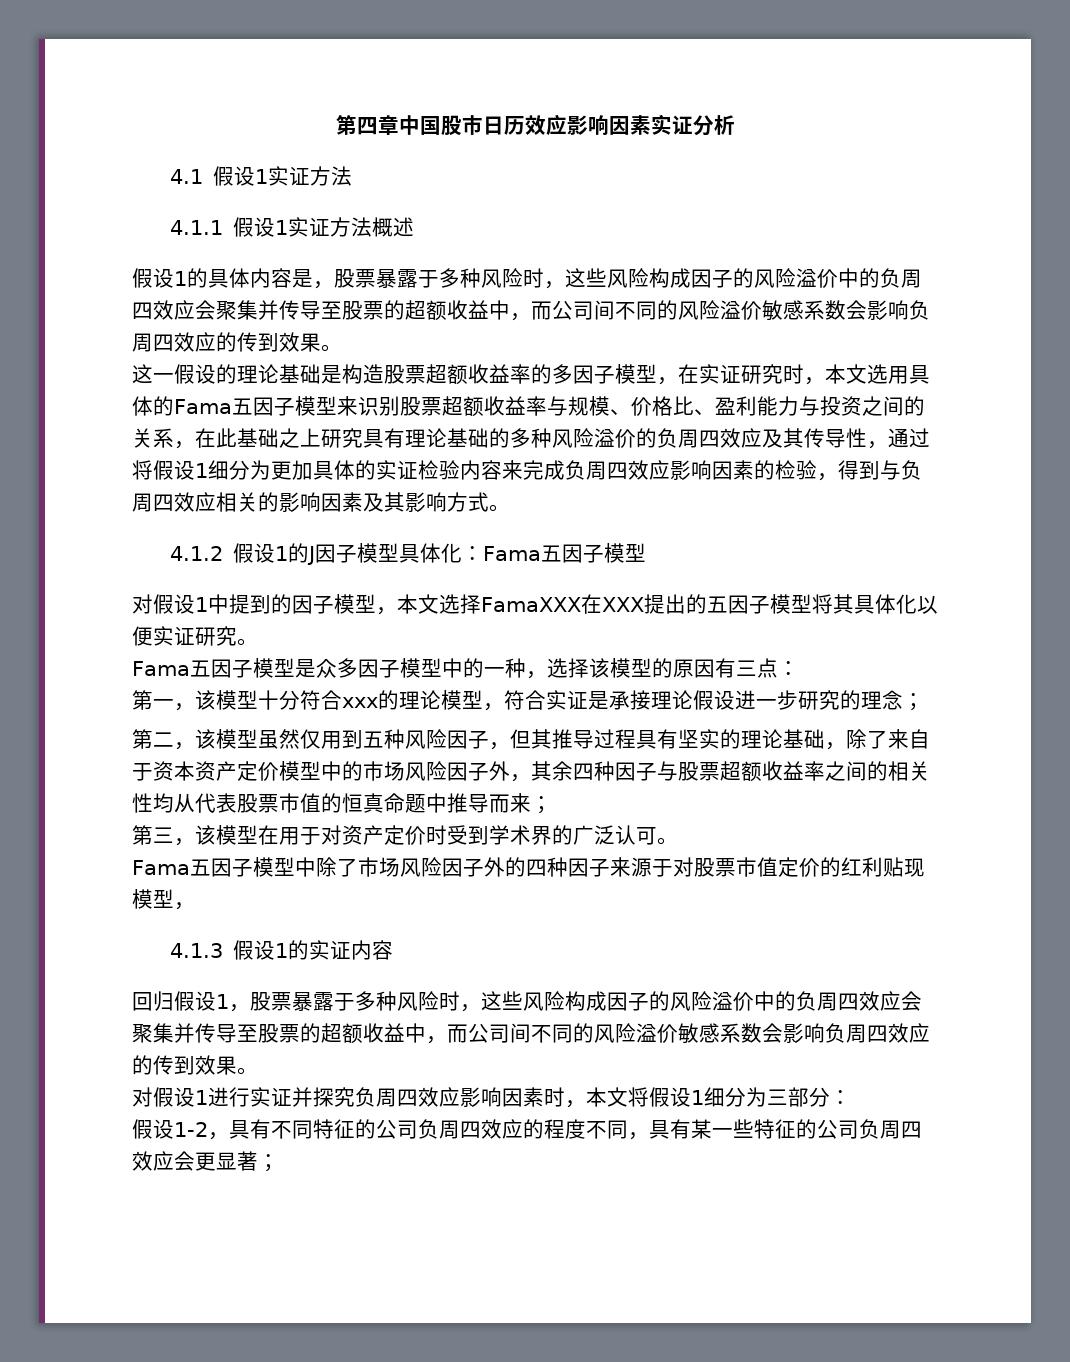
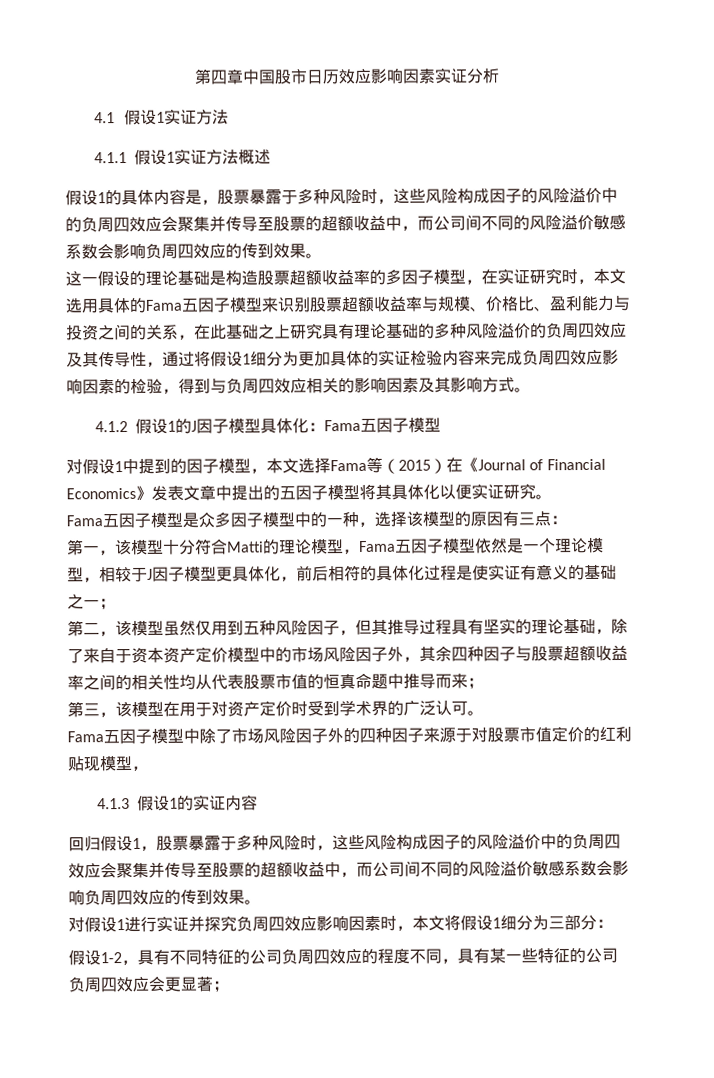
- 对假设1中提到的因子模型，本文选择FamaXXX在XXX提出的五因子模型将其具体化以便实证研究。
+ 对假设1中提到的因子模型，本文选择Fama等（2015）在《Journal of Financial Economics》发表文章中提出的五因子模型将其具体化以便实证研究。
- 第一，该模型十分符合xxx的理论模型，符合实证是承接理论假设进一步研究的理念；
+ 第一，该模型十分符合Matti的理论模型，Fama五因子模型依然是一个理论模型，相较于J因子模型更具体化，前后相符的具体化过程是使实证有意义的基础之一；

